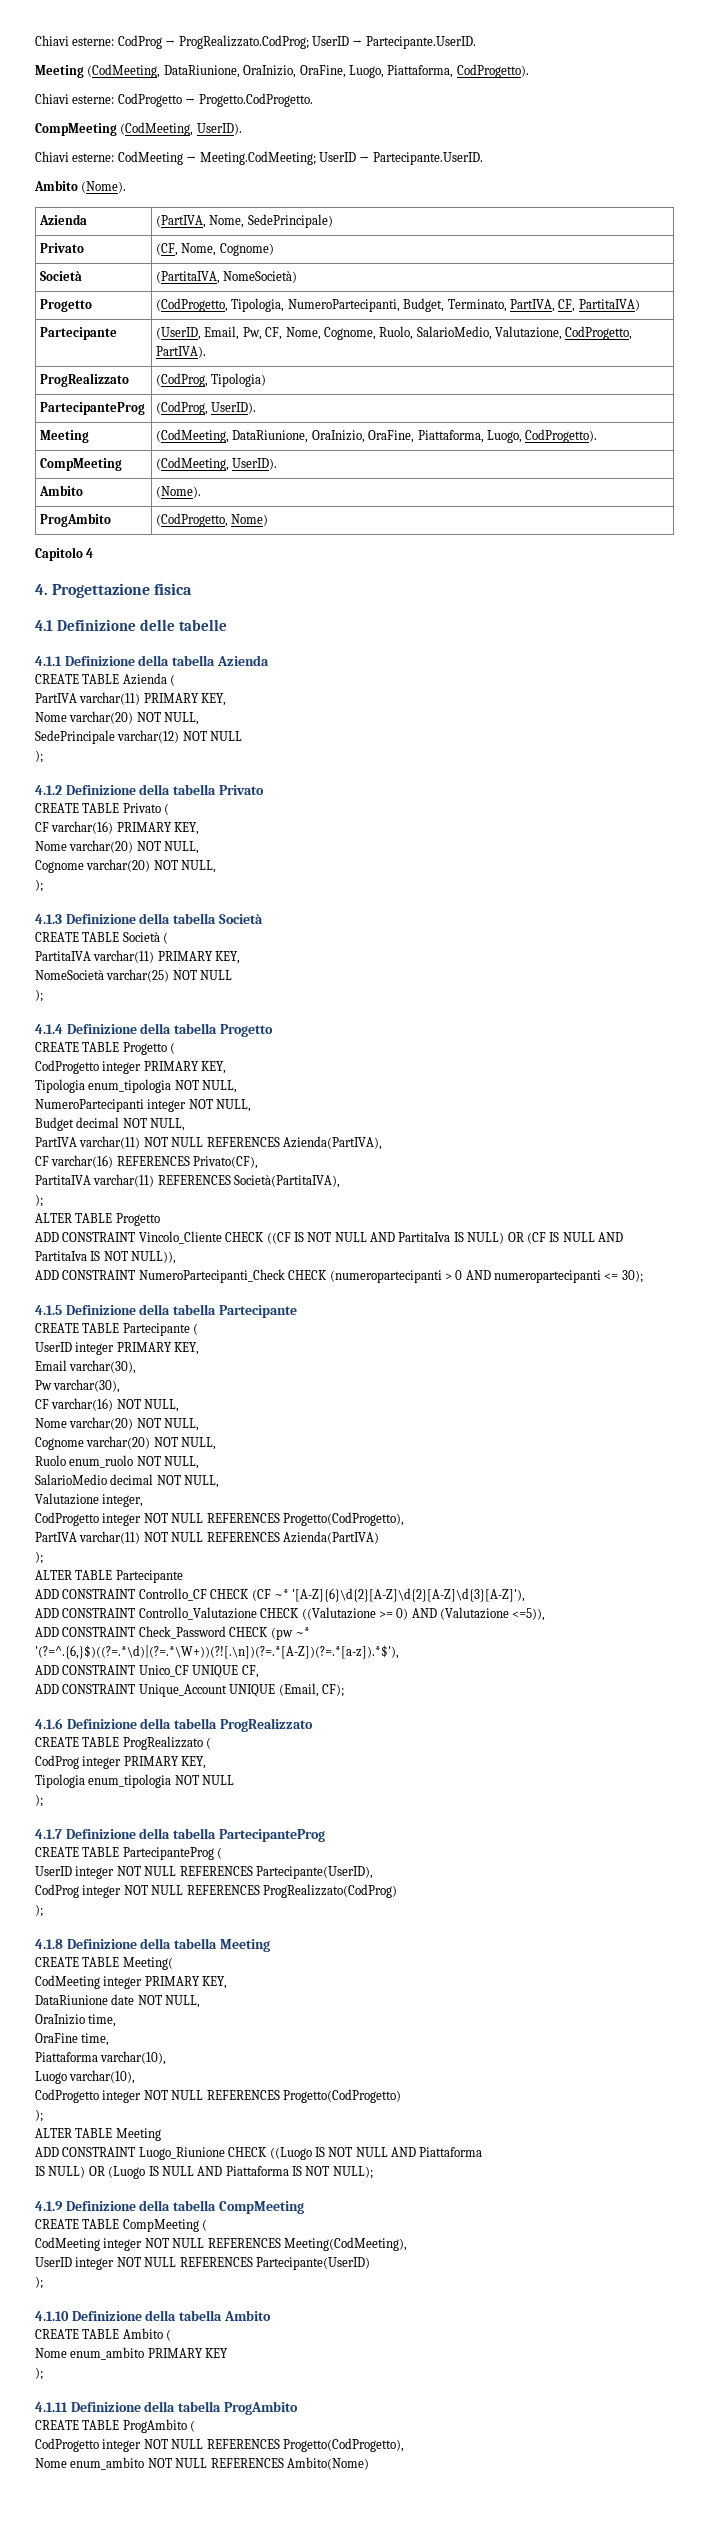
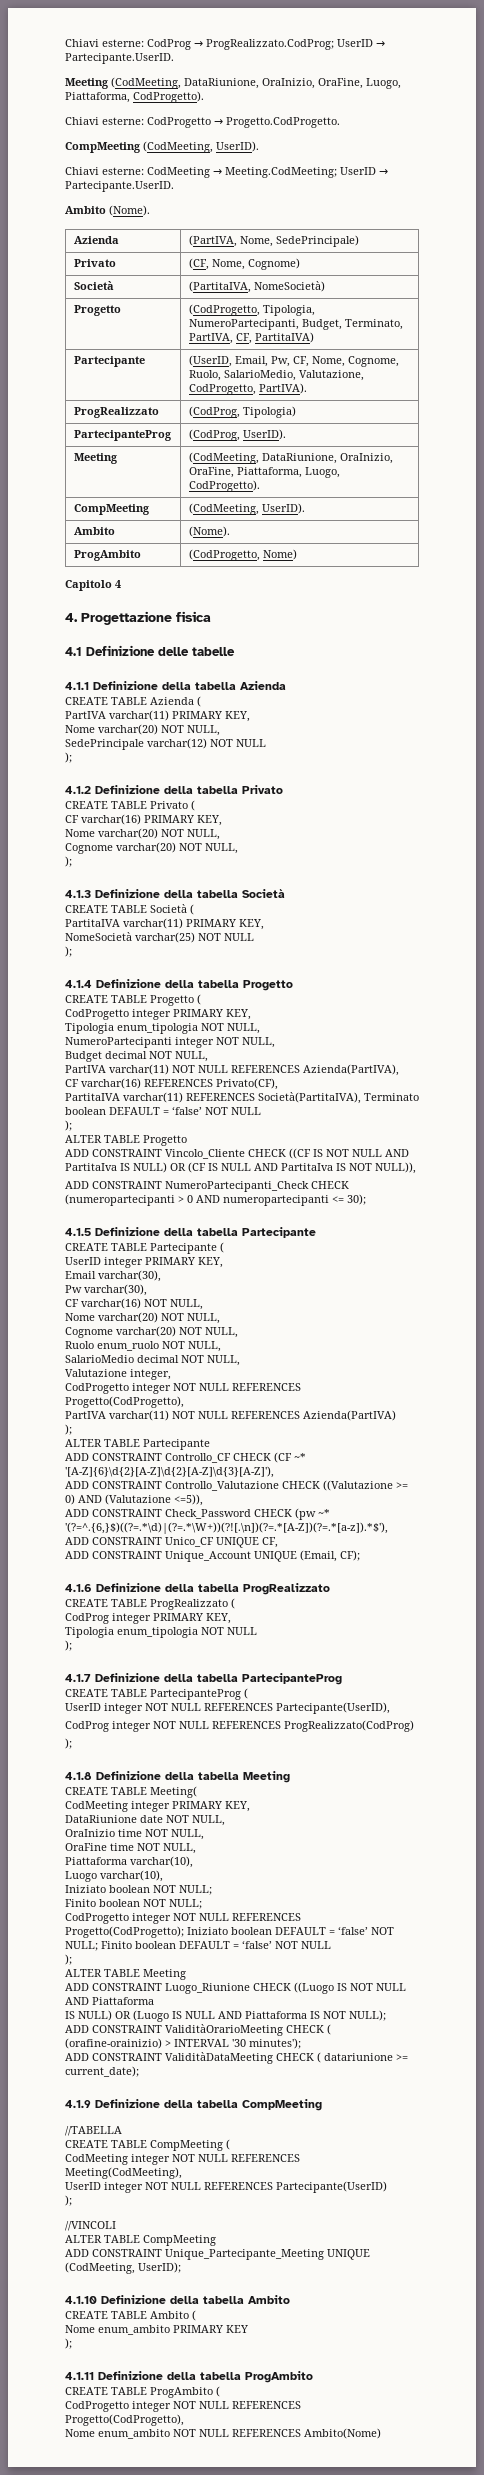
- PartitaIVA varchar(11) REFERENCES Società(PartitaIVA),
+ PartitaIVA varchar(11) REFERENCES Società(PartitaIVA), Terminato boolean DEFAULT = ‘false’ NOT NULL
- OraInizio time,
- OraFine time,
+ OraInizio time NOT NULL,
+ OraFine time NOT NULL,
  Piattaforma varchar(10),
  Luogo varchar(10),
- CodProgetto integer NOT NULL REFERENCES Progetto(CodProgetto)
+ Iniziato boolean NOT NULL;
+ Finito boolean NOT NULL;
+ CodProgetto integer NOT NULL REFERENCES Progetto(CodProgetto); Iniziato boolean DEFAULT = ‘false’ NOT NULL; Finito boolean DEFAULT = ‘false’ NOT NULL
+ ADD CONSTRAINT ValiditàOrarioMeeting CHECK ( (orafine-orainizio) > INTERVAL '30 minutes');
+ ADD CONSTRAINT ValiditàDataMeeting CHECK ( datariunione >= current_date);
+ //TABELLA
+ //VINCOLI
+ ALTER TABLE CompMeeting
+ ADD CONSTRAINT Unique_Partecipante_Meeting UNIQUE (CodMeeting, UserID);

